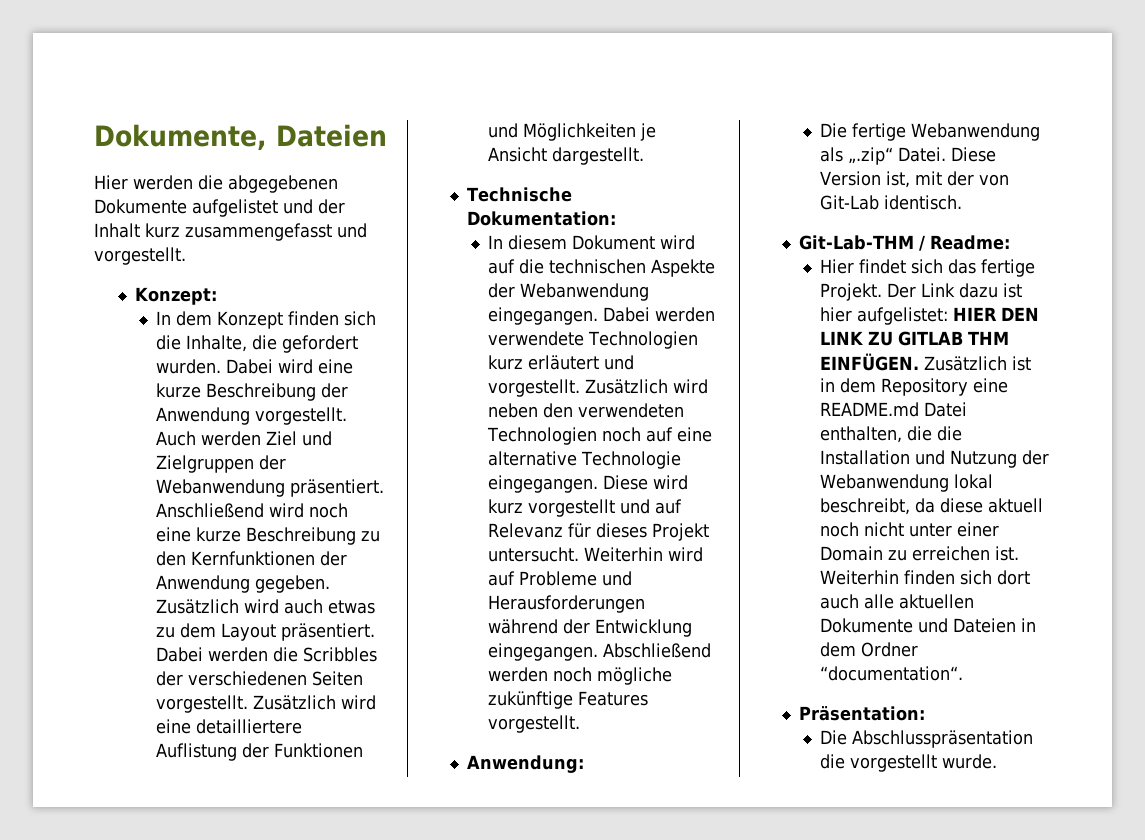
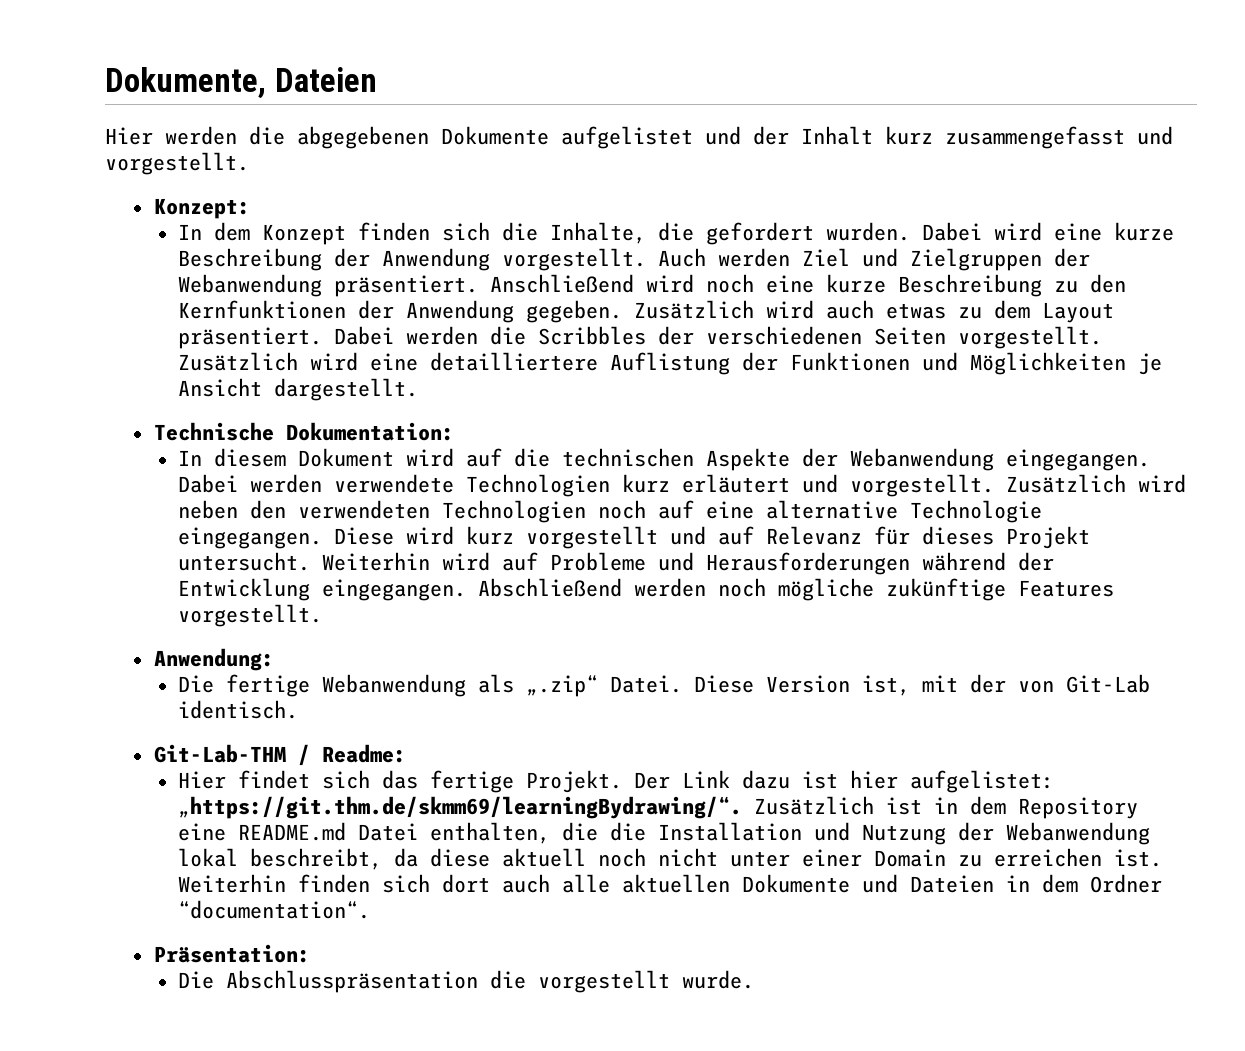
- Der Link dazu ist hier aufgelistet: HIER DEN LINK ZU GITLAB THM EINFÜGEN. Zusätzlich ist in dem Repository eine README.md Datei enthalten, die die Installation und Nutzung der Webanwendung lokal beschreibt, da diese aktuell noch nicht unter einer Domain zu erreichen ist.
+ Der Link dazu ist hier aufgelistet: „https://git.thm.de/skmm69/learningBydrawing/“. Zusätzlich ist in dem Repository eine README.md Datei enthalten, die die Installation und Nutzung der Webanwendung lokal beschreibt, da diese aktuell noch nicht unter einer Domain zu erreichen ist.

